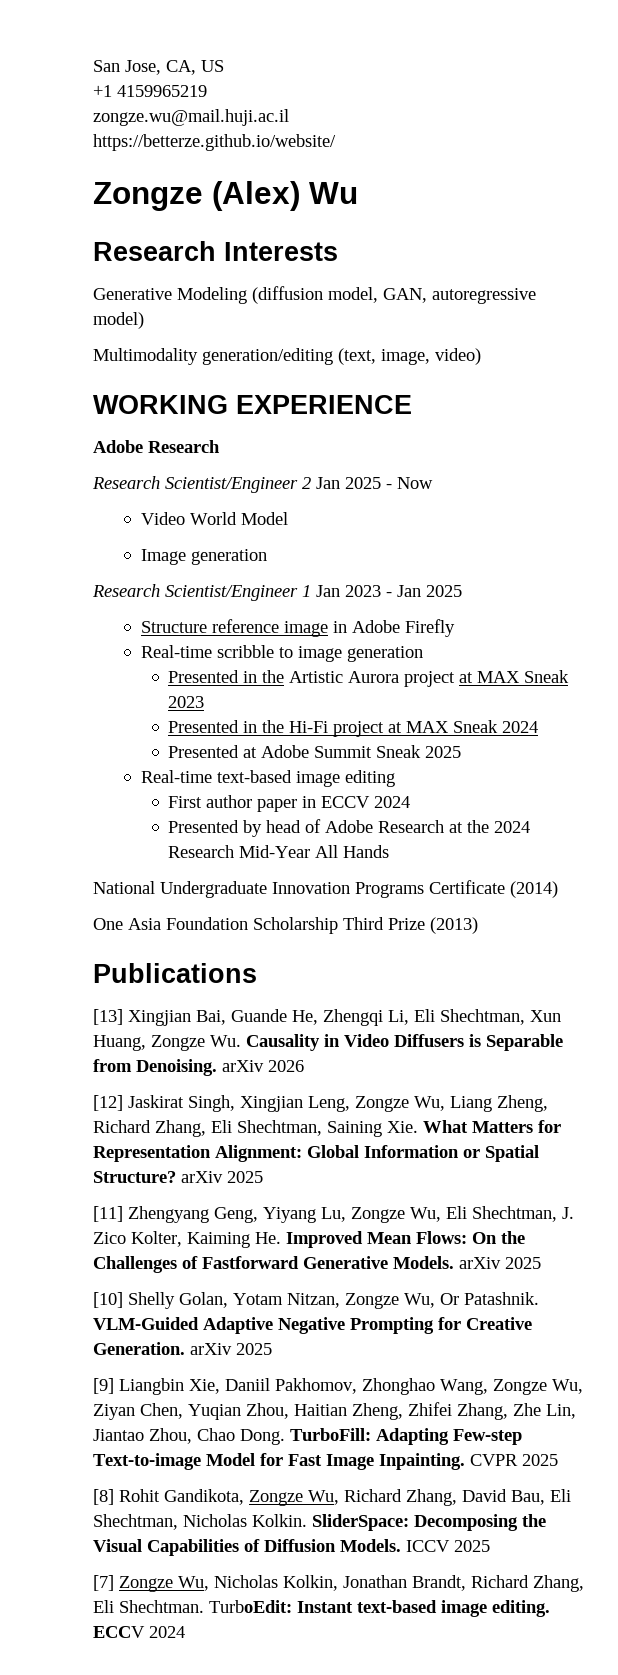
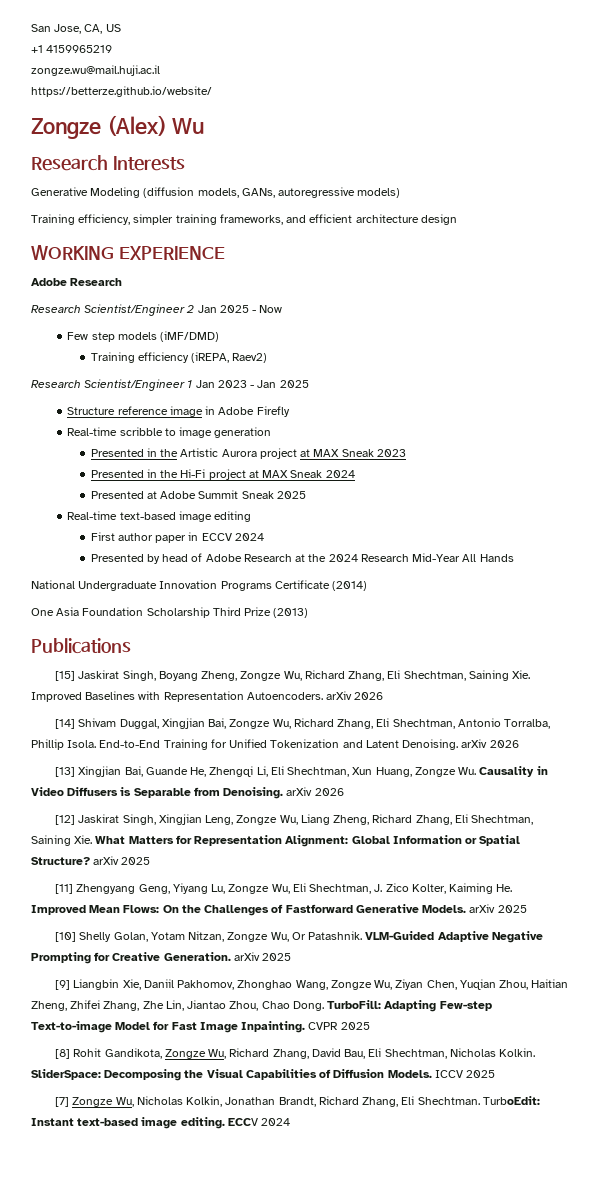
- Generative Modeling (diffusion model, GAN, autoregressive model)
- Multimodality generation/editing (text, image, video)
+ Generative Modeling (diffusion models, GANs, autoregressive models)
+ Training efficiency, simpler training frameworks, and efficient architecture design
- Video World Model
- Image generation
+ Few step models (iMF/DMD)
+ Training efficiency (iREPA, Raev2)
+ [15] Jaskirat Singh, Boyang Zheng, Zongze Wu, Richard Zhang, Eli Shechtman, Saining Xie. Improved Baselines with Representation Autoencoders. arXiv 2026
+ [14] Shivam Duggal, Xingjian Bai, Zongze Wu, Richard Zhang, Eli Shechtman, Antonio Torralba, Phillip Isola. End-to-End Training for Unified Tokenization and Latent Denoising. arXiv 2026

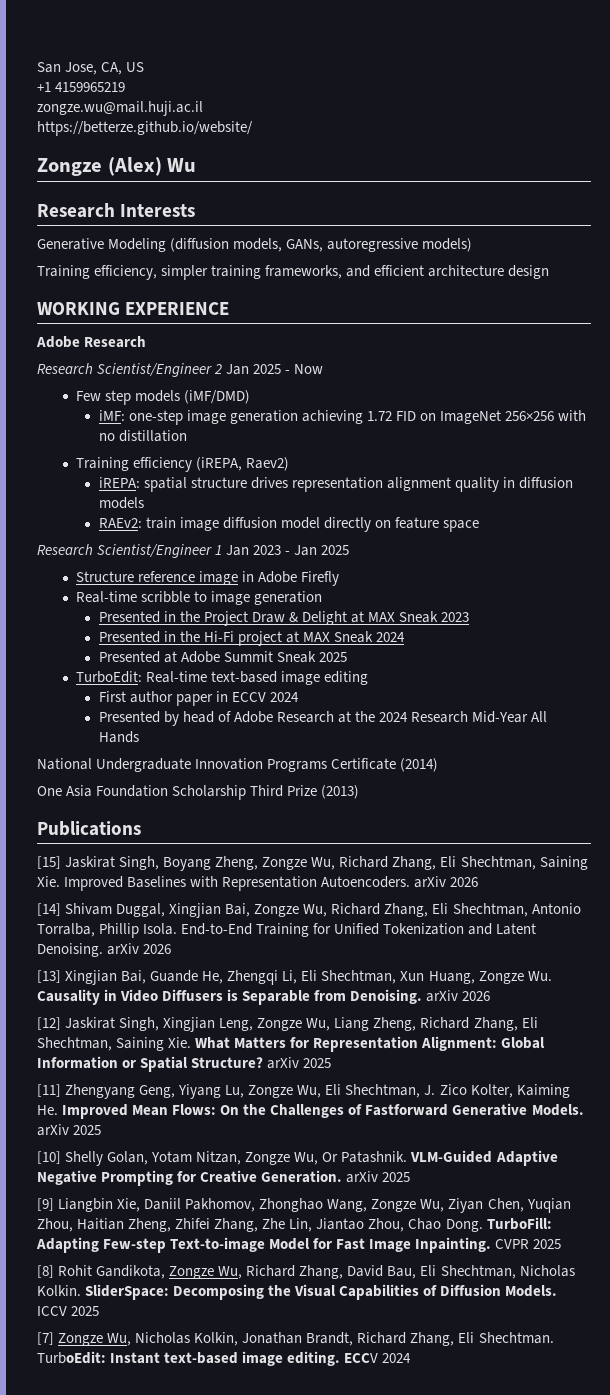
+ iMF: one-step image generation achieving 1.72 FID on ImageNet 256×256 with no distillation
  Training efficiency (iREPA, Raev2)
+ iREPA: spatial structure drives representation alignment quality in diffusion models
+ RAEv2: train image diffusion model directly on feature space
- Presented in the Artistic Aurora project at MAX Sneak 2023
+ Presented in the Project Draw & Delight at MAX Sneak 2023
- Real-time text-based image editing
+ TurboEdit: Real-time text-based image editing

